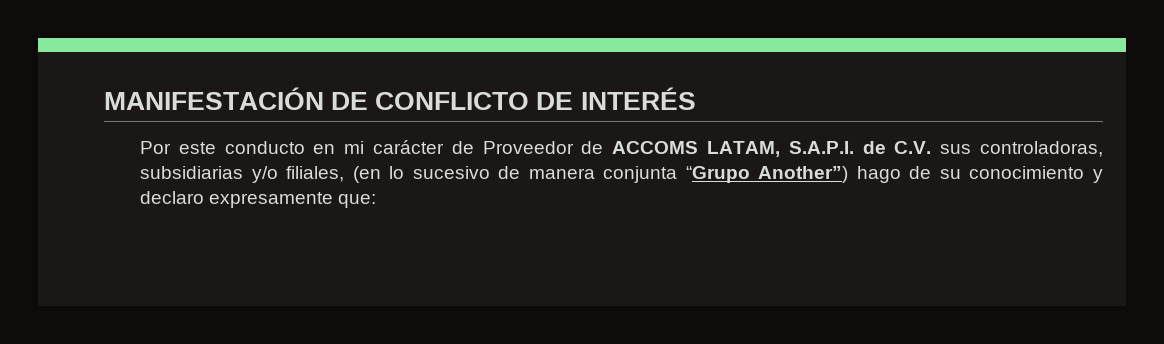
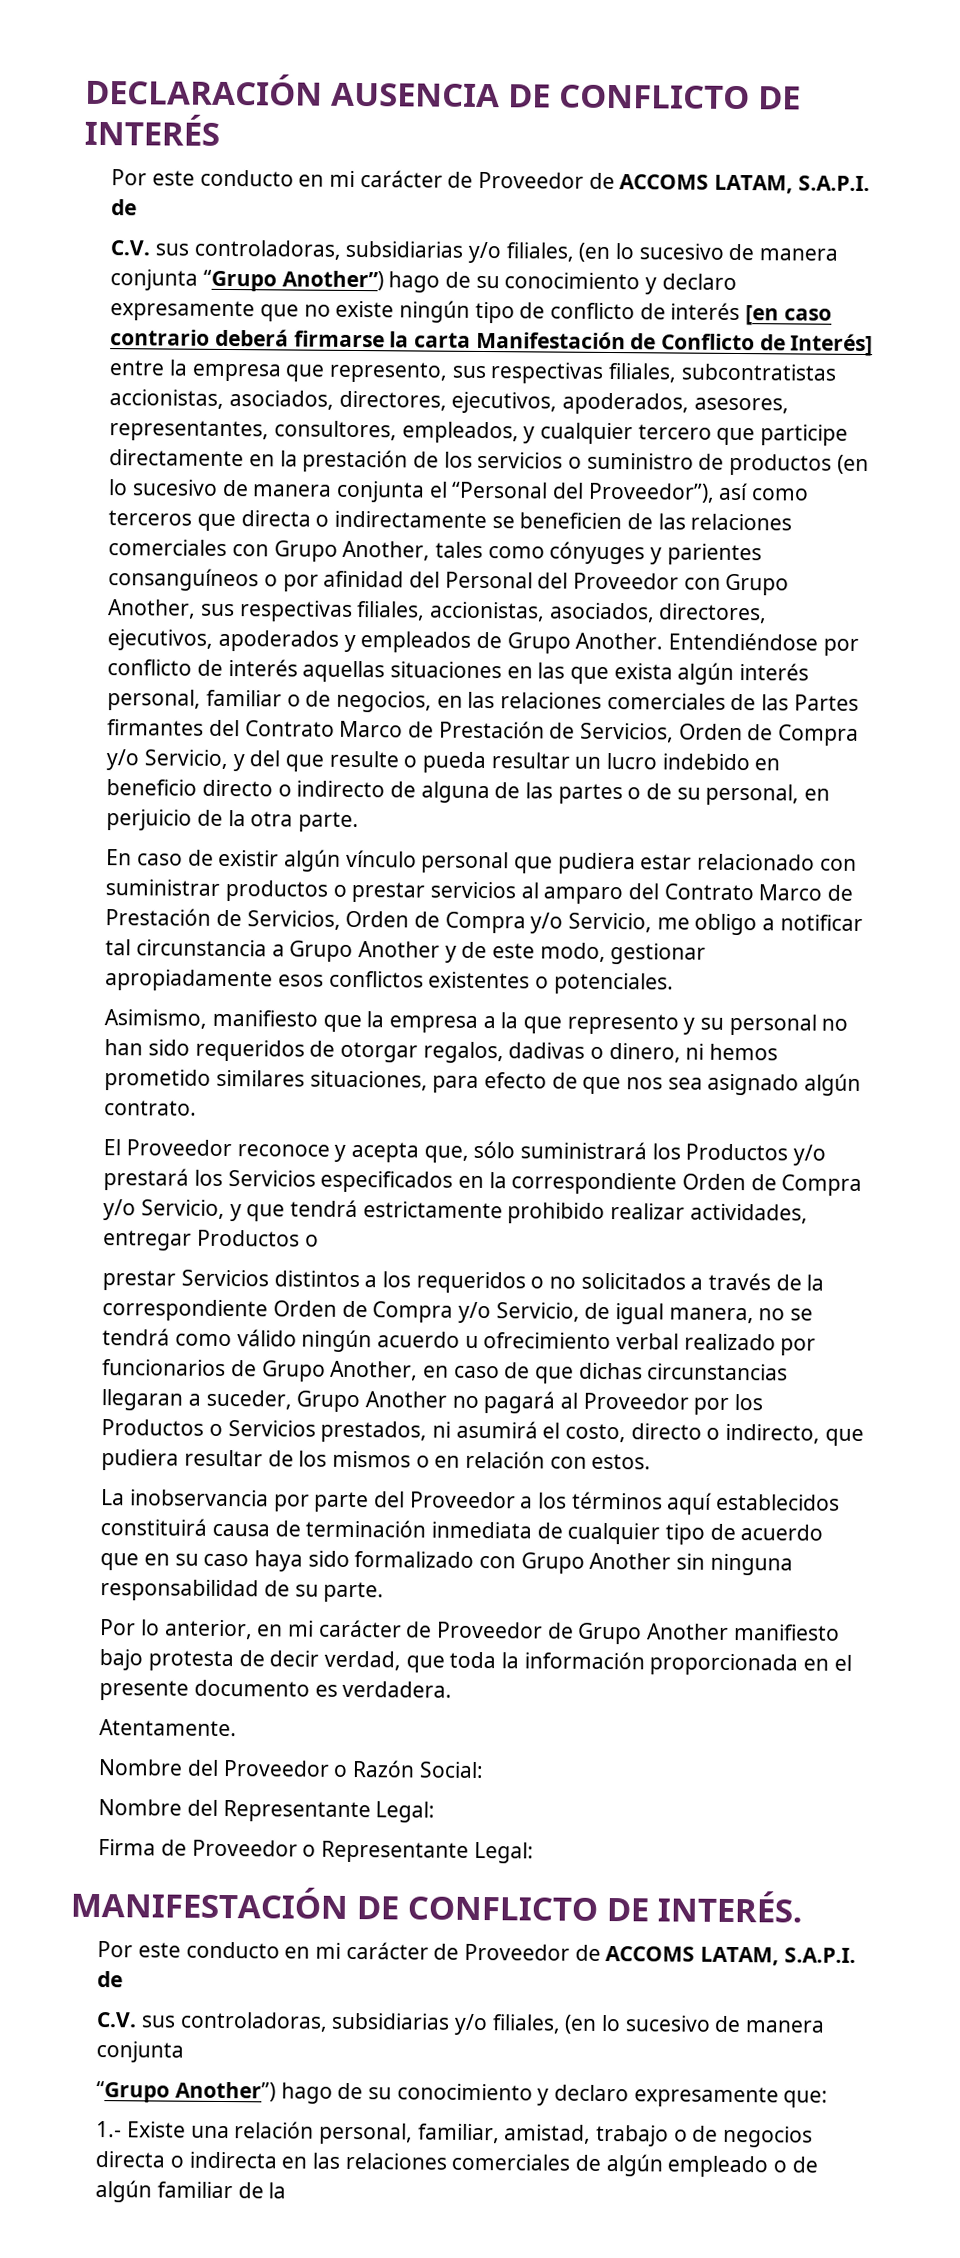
- MANIFESTACIÓN DE CONFLICTO DE INTERÉS
- Por este conducto en mi carácter de Proveedor de ACCOMS LATAM, S.A.P.I. de C.V. sus controladoras, subsidiarias y/o filiales, (en lo sucesivo de manera conjunta “Grupo Another”) hago de su conocimiento y declaro expresamente que:
+ DECLARACIÓN AUSENCIA DE CONFLICTO DE INTERÉS
+ Por este conducto en mi carácter de Proveedor de ACCOMS LATAM, S.A.P.I. de
+ C.V. sus controladoras, subsidiarias y/o filiales, (en lo sucesivo de manera conjunta “Grupo Another”) hago de su conocimiento y declaro expresamente que no existe ningún tipo de conflicto de interés [en caso contrario deberá firmarse la carta Manifestación de Conflicto de Interés] entre la empresa que represento, sus respectivas filiales, subcontratistas accionistas, asociados, directores, ejecutivos, apoderados, asesores, representantes, consultores, empleados, y cualquier tercero que participe directamente en la prestación de los servicios o suministro de productos (en lo sucesivo de manera conjunta el “Personal del Proveedor”), así como terceros que directa o indirectamente se beneficien de las relaciones comerciales con Grupo Another, tales como cónyuges y parientes consanguíneos o por afinidad del Personal del Proveedor con Grupo Another, sus respectivas filiales, accionistas, asociados, directores, ejecutivos, apoderados y empleados de Grupo Another. Entendiéndose por conflicto de interés aquellas situaciones en las que exista algún interés personal, familiar o de negocios, en las relaciones comerciales de las Partes firmantes del Contrato Marco de Prestación de Servicios, Orden de Compra y/o Servicio, y del que resulte o pueda resultar un lucro indebido en beneficio directo o indirecto de alguna de las partes o de su personal, en perjuicio de la otra parte.
+ En caso de existir algún vínculo personal que pudiera estar relacionado con suministrar productos o prestar servicios al amparo del Contrato Marco de Prestación de Servicios, Orden de Compra y/o Servicio, me obligo a notificar tal circunstancia a Grupo Another y de este modo, gestionar apropiadamente esos conflictos existentes o potenciales.
+ Asimismo, manifiesto que la empresa a la que represento y su personal no han sido requeridos de otorgar regalos, dadivas o dinero, ni hemos prometido similares situaciones, para efecto de que nos sea asignado algún contrato.
+ El Proveedor reconoce y acepta que, sólo suministrará los Productos y/o prestará los Servicios especificados en la correspondiente Orden de Compra y/o Servicio, y que tendrá estrictamente prohibido realizar actividades, entregar Productos o
+ prestar Servicios distintos a los requeridos o no solicitados a través de la correspondiente Orden de Compra y/o Servicio, de igual manera, no se tendrá como válido ningún acuerdo u ofrecimiento verbal realizado por funcionarios de Grupo Another, en caso de que dichas circunstancias llegaran a suceder, Grupo Another no pagará al Proveedor por los Productos o Servicios prestados, ni asumirá el costo, directo o indirecto, que pudiera resultar de los mismos o en relación con estos.
+ La inobservancia por parte del Proveedor a los términos aquí establecidos constituirá causa de terminación inmediata de cualquier tipo de acuerdo que en su caso haya sido formalizado con Grupo Another sin ninguna responsabilidad de su parte.
+ Por lo anterior, en mi carácter de Proveedor de Grupo Another manifiesto bajo protesta de decir verdad, que toda la información proporcionada en el presente documento es verdadera.
+ Atentamente.
+ Nombre del Proveedor o Razón Social:
+ Nombre del Representante Legal:
+ Firma de Proveedor o Representante Legal:
+ MANIFESTACIÓN DE CONFLICTO DE INTERÉS.
+ Por este conducto en mi carácter de Proveedor de ACCOMS LATAM, S.A.P.I. de
+ C.V. sus controladoras, subsidiarias y/o filiales, (en lo sucesivo de manera conjunta
+ “Grupo Another”) hago de su conocimiento y declaro expresamente que:
+ 1.- Existe una relación personal, familiar, amistad, trabajo o de negocios directa o indirecta en las relaciones comerciales de algún empleado o de algún familiar de la

